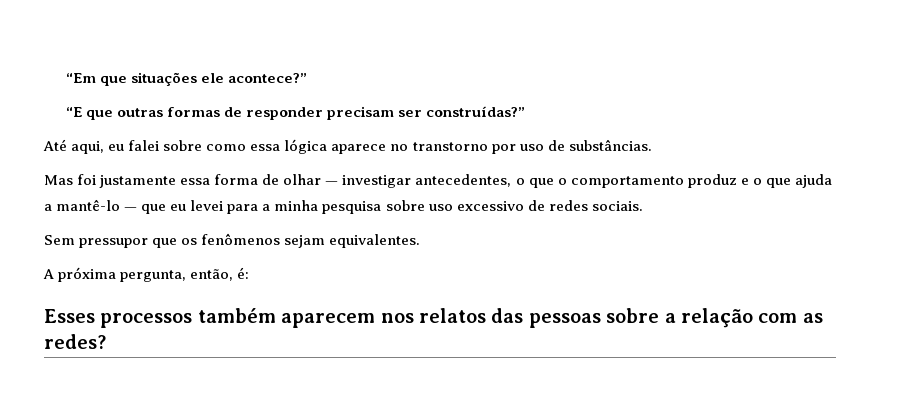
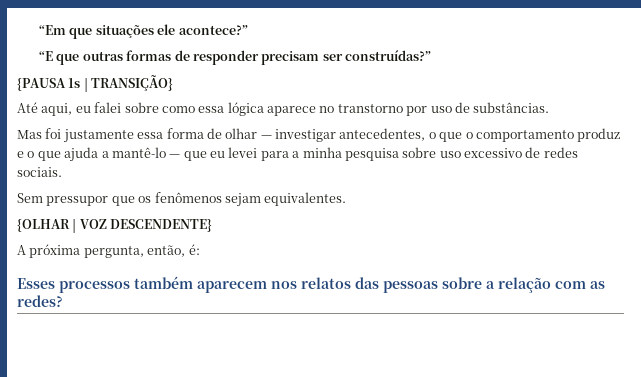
+ {PAUSA 1s | TRANSIÇÃO}
+ {OLHAR | VOZ DESCENDENTE}

